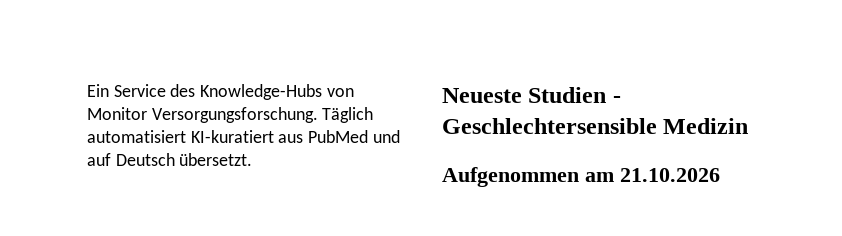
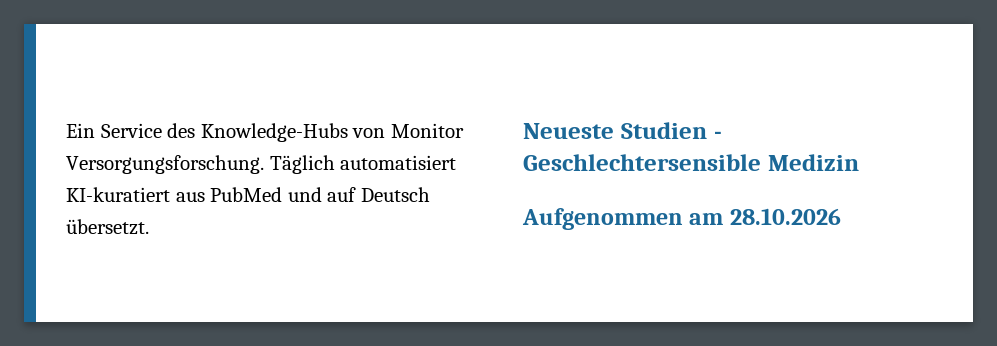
- Aufgenommen am 21.10.2026
+ Aufgenommen am 28.10.2026

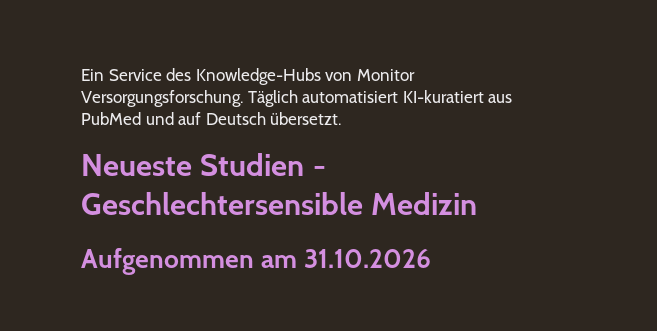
- Aufgenommen am 28.10.2026
+ Aufgenommen am 31.10.2026

